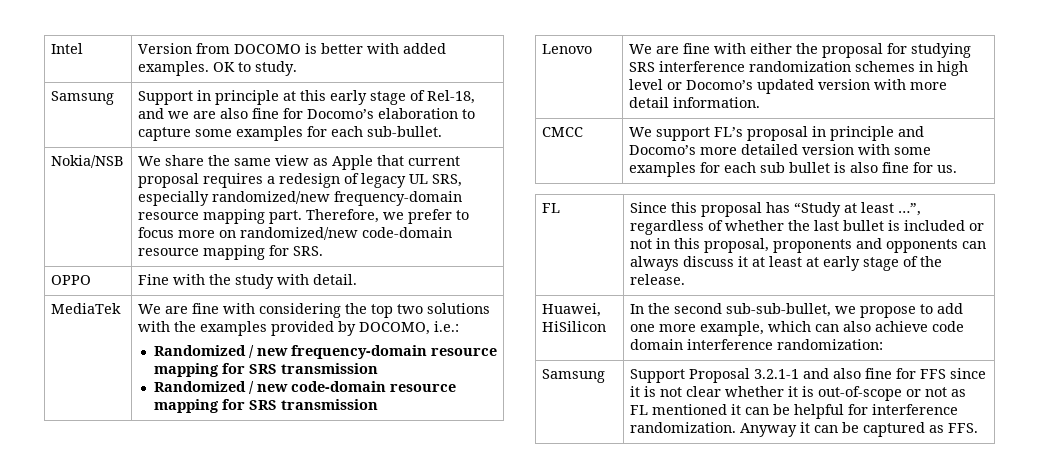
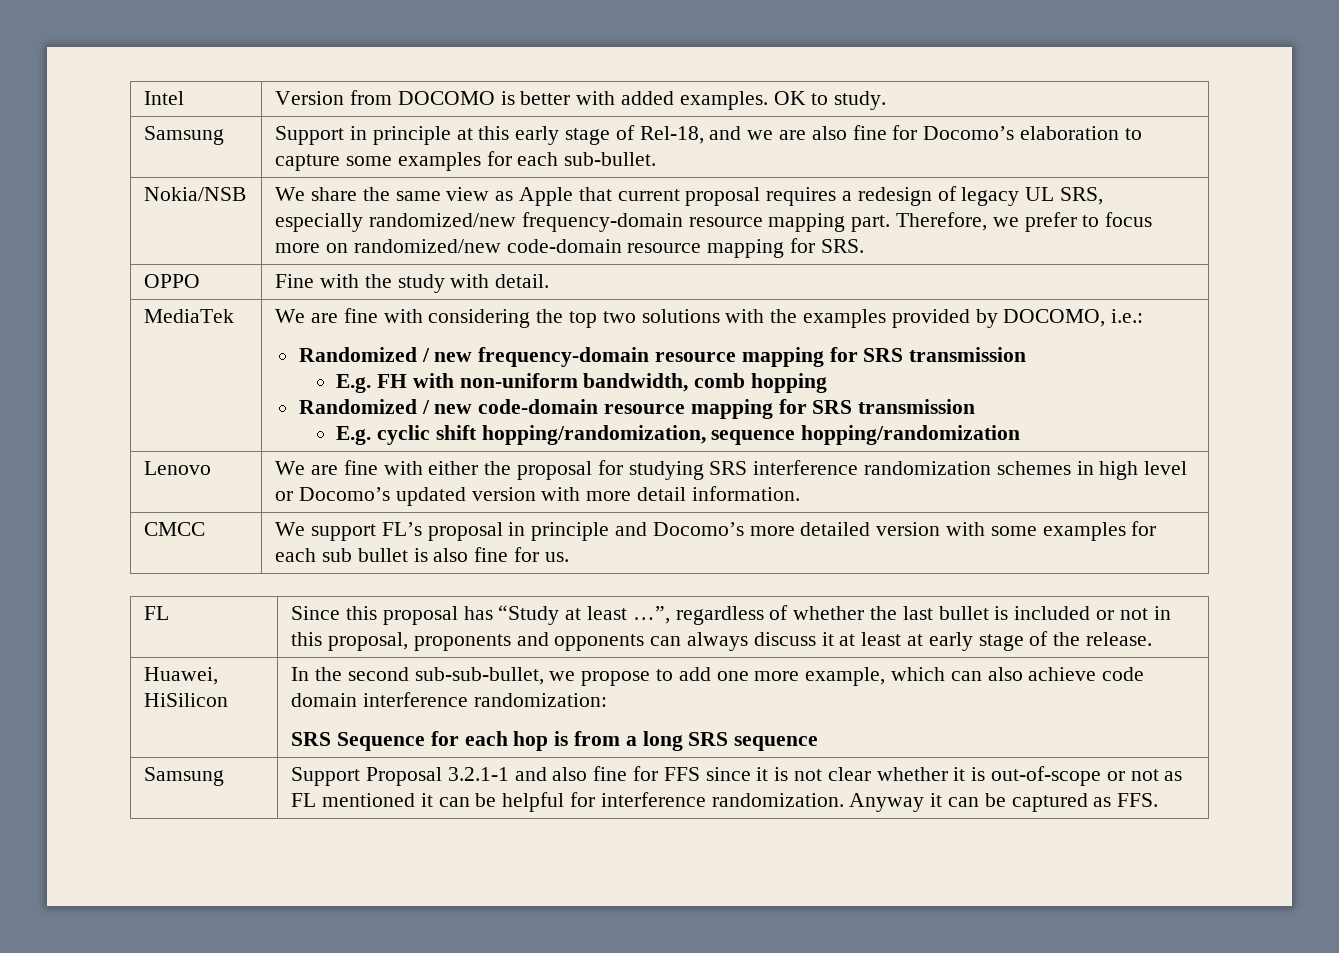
+ E.g. FH with non-uniform bandwidth, comb hopping
+ E.g. cyclic shift hopping/randomization, sequence hopping/randomization
  Huawei, HiSilicon | In the second sub-sub-bullet, we propose to add one more example, which can also achieve code domain interference randomization:
+ SRS Sequence for each hop is from a long SRS sequence

